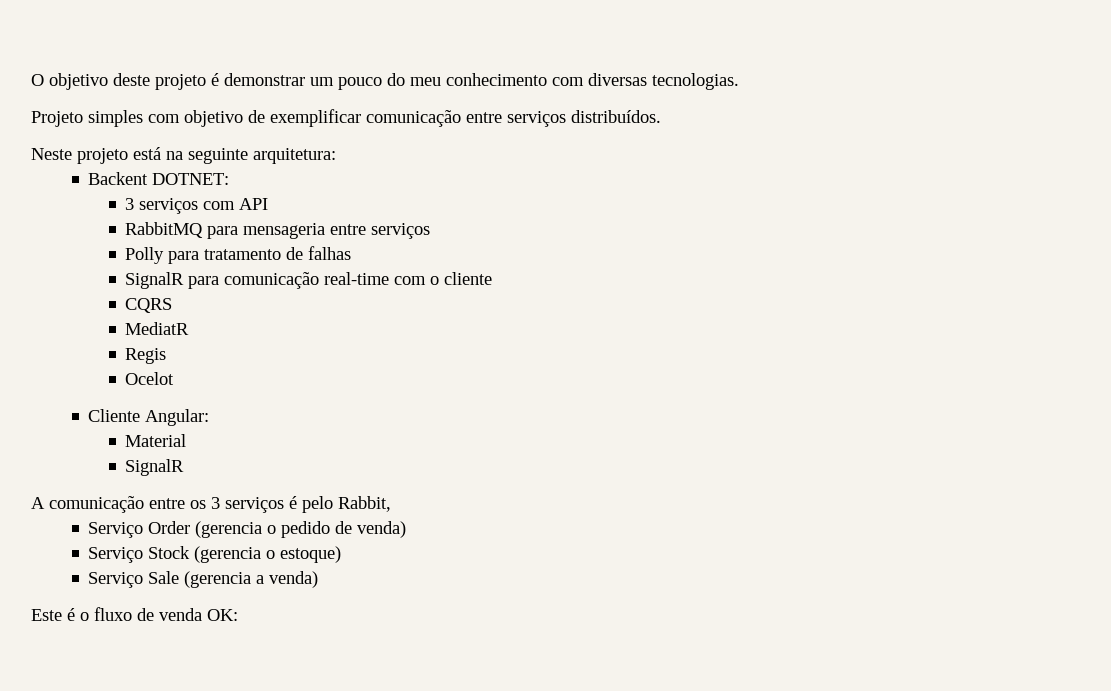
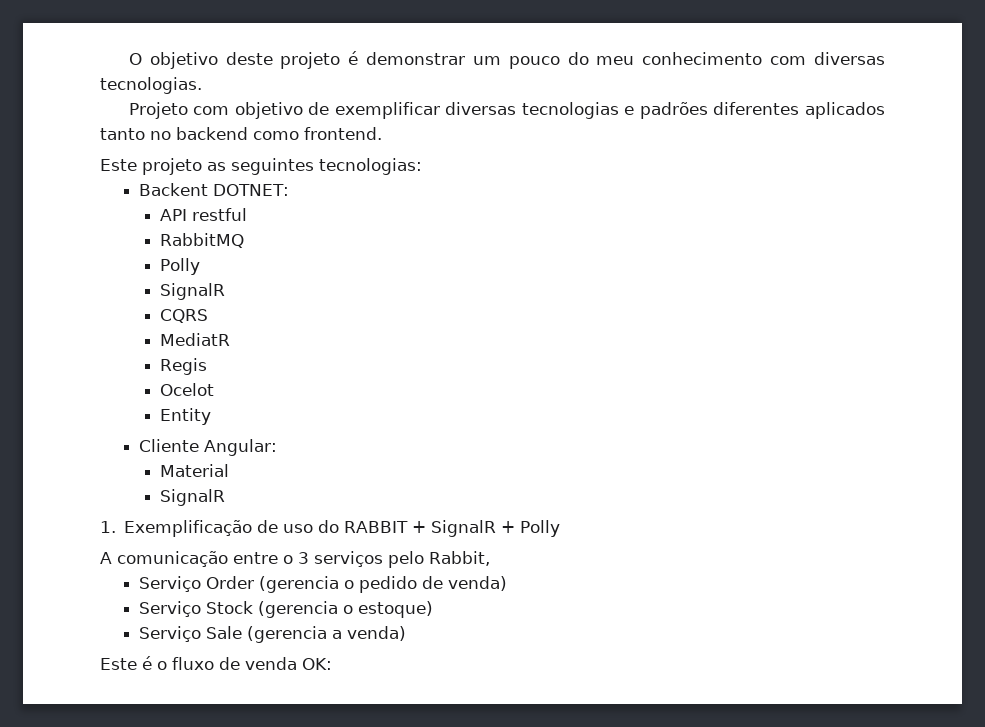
- Projeto simples com objetivo de exemplificar comunicação entre serviços distribuídos.
- Neste projeto está na seguinte arquitetura:
+ Projeto com objetivo de exemplificar diversas tecnologias e padrões diferentes aplicados tanto no backend como frontend.
+ Este projeto as seguintes tecnologias:
- 3 serviços com API
+ API restful
- RabbitMQ para mensageria entre serviços
- Polly para tratamento de falhas
- SignalR para comunicação real-time com o cliente
+ RabbitMQ
+ Polly
+ SignalR
+ Entity
+ 1. Exemplificação de uso do RABBIT + SignalR + Polly
- A comunicação entre os 3 serviços é pelo Rabbit,
+ A comunicação entre o 3 serviços pelo Rabbit,

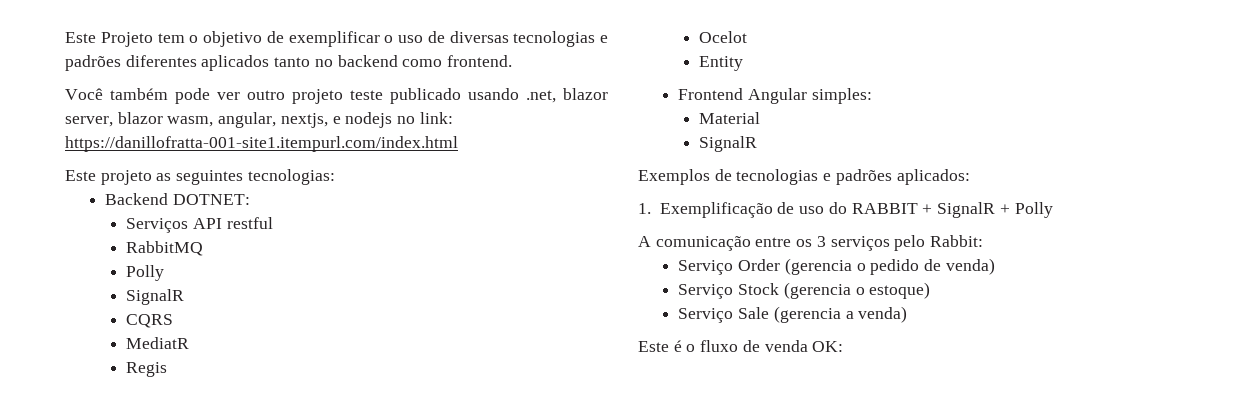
- O objetivo deste projeto é demonstrar um pouco do meu conhecimento com diversas tecnologias.
- Projeto com objetivo de exemplificar diversas tecnologias e padrões diferentes aplicados tanto no backend como frontend.
+ Este Projeto tem o objetivo de exemplificar o uso de diversas tecnologias e padrões diferentes aplicados tanto no backend como frontend.
+ Você também pode ver outro projeto teste publicado usando .net, blazor server, blazor wasm, angular, nextjs, e nodejs no link: https://danillofratta-001-site1.itempurl.com/index.html
- Backent DOTNET:
+ Backend DOTNET:
- API restful
+ Serviços API restful
- Cliente Angular:
+ Frontend Angular simples:
+ Exemplos de tecnologias e padrões aplicados:
- A comunicação entre o 3 serviços pelo Rabbit,
+ A comunicação entre os 3 serviços pelo Rabbit:

